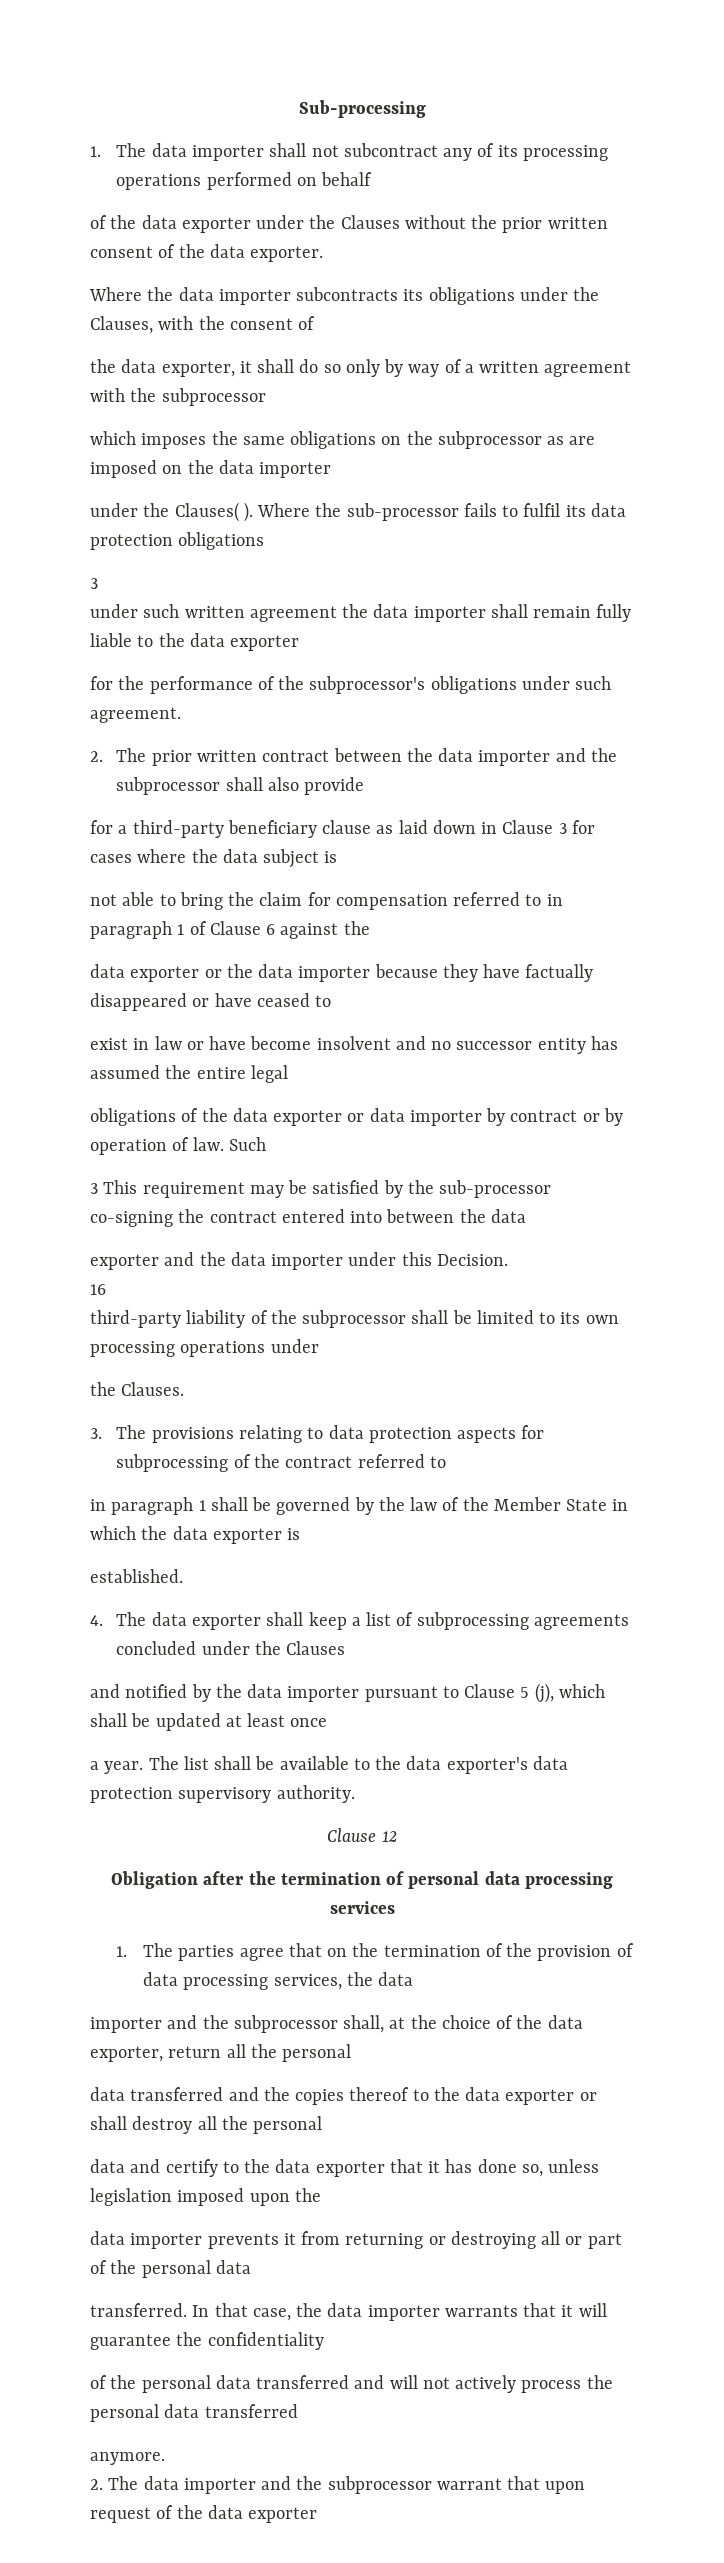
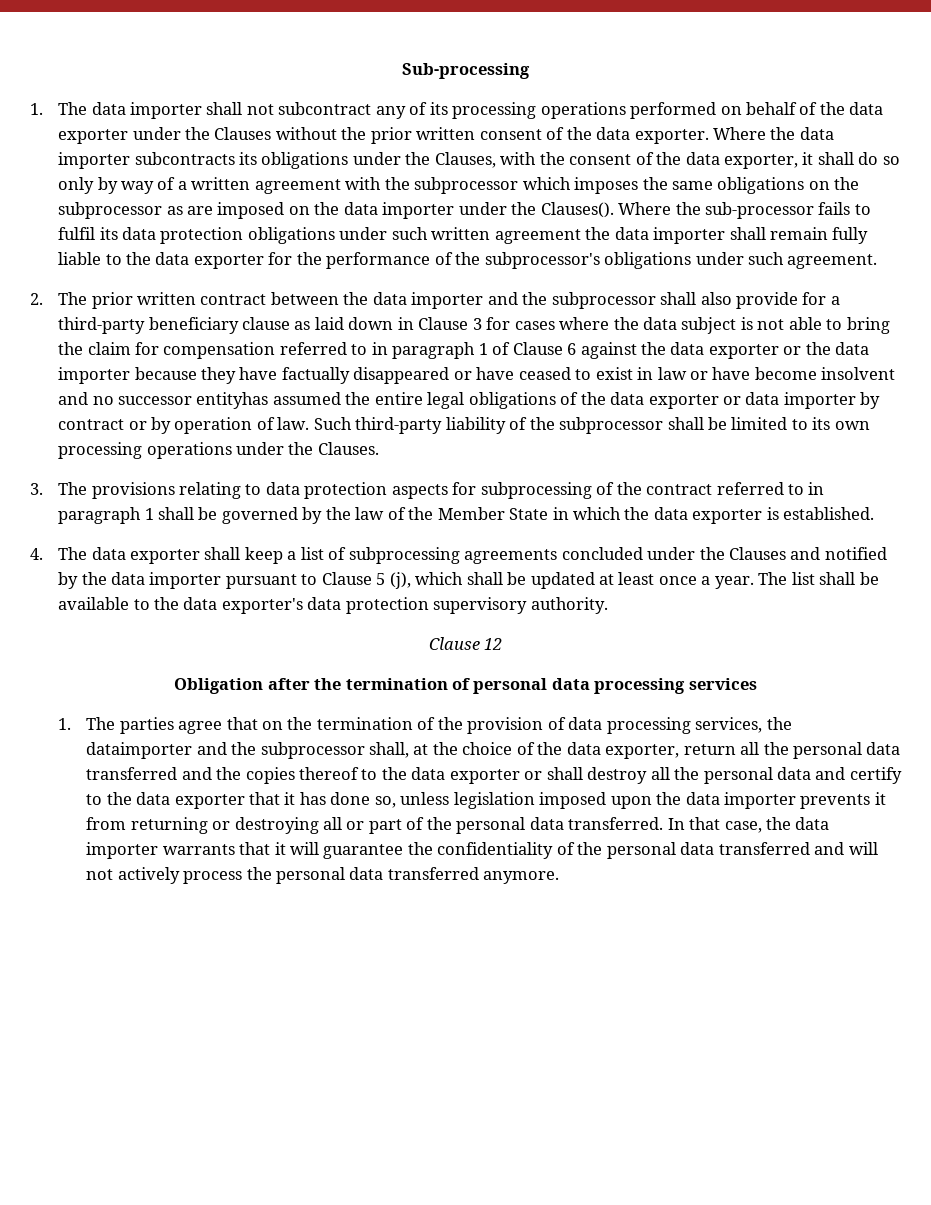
- 1. The data importer shall not subcontract any of its processing operations performed on behalf
- of the data exporter under the Clauses without the prior written consent of the data exporter.
- Where the data importer subcontracts its obligations under the Clauses, with the consent of
- the data exporter, it shall do so only by way of a written agreement with the subprocessor
- which imposes the same obligations on the subprocessor as are imposed on the data importer
- under the Clauses( ).
+ 1. The data importer shall not subcontract any of its processing operations performed on behalf of the data exporter under the Clauses without the prior written consent of the data exporter. Where the data importer subcontracts its obligations under the Clauses, with the consent of the data exporter, it shall do so only by way of a written agreement with the subprocessor which imposes the same obligations on the subprocessor as are imposed on the data importer under the Clauses().
- Where the sub-processor fails to fulfil its data protection obligations
- 3
- under such written agreement the data importer shall remain fully liable to the data exporter
- for the performance of the subprocessor's obligations under such agreement.
+ Where the sub-processor fails to fulfil its data protection obligations under such written agreement the data importer shall remain fully liable to the data exporter for the performance of the subprocessor's obligations under such agreement.
- 2. The prior written contract between the data importer and the subprocessor shall also provide
- for a third-party beneficiary clause as laid down in Clause 3 for cases where the data subject is
- not able to bring the claim for compensation referred to in paragraph 1 of Clause 6 against the
- data exporter or the data importer because they have factually disappeared or have ceased to
- exist in law or have become insolvent and no successor entity has assumed the entire legal
- obligations of the data exporter or data importer by contract or by operation of law.
+ 2. The prior written contract between the data importer and the subprocessor shall also provide for a third-party beneficiary clause as laid down in Clause 3 for cases where the data subject is not able to bring the claim for compensation referred to in paragraph 1 of Clause 6 against the data exporter or the data importer because they have factually disappeared or have ceased to exist in law or have become insolvent and no successor entityhas assumed the entire legal obligations of the data exporter or data importer by contract or by operation of law.
- Such
- 3 This requirement may be satisfied by the sub-processor co-signing the contract entered into between the data
- exporter and the data importer under this Decision.
- 16
- third-party liability of the subprocessor shall be limited to its own processing operations under
- the Clauses.
+ Such third-party liability of the subprocessor shall be limited to its own processing operations under the Clauses.
- 3. The provisions relating to data protection aspects for subprocessing of the contract referred to
- in paragraph 1 shall be governed by the law of the Member State in which the data exporter is
- established.
+ 3. The provisions relating to data protection aspects for subprocessing of the contract referred to in paragraph 1 shall be governed by the law of the Member State in which the data exporter is established.
- 4. The data exporter shall keep a list of subprocessing agreements concluded under the Clauses
- and notified by the data importer pursuant to Clause 5 (j), which shall be updated at least once
- a year.
+ 4. The data exporter shall keep a list of subprocessing agreements concluded under the Clauses and notified by the data importer pursuant to Clause 5 (j), which shall be updated at least once a year.
- 1. The parties agree that on the termination of the provision of data processing services, the data
- importer and the subprocessor shall, at the choice of the data exporter, return all the personal
- data transferred and the copies thereof to the data exporter or shall destroy all the personal
- data and certify to the data exporter that it has done so, unless legislation imposed upon the
- data importer prevents it from returning or destroying all or part of the personal data
- transferred.
+ 1. The parties agree that on the termination of the provision of data processing services, the dataimporter and the subprocessor shall, at the choice of the data exporter, return all the personal data transferred and the copies thereof to the data exporter or shall destroy all the personal data and certify to the data exporter that it has done so, unless legislation imposed upon the data importer prevents it from returning or destroying all or part of the personal data transferred.
- In that case, the data importer warrants that it will guarantee the confidentiality
- of the personal data transferred and will not actively process the personal data transferred
- anymore.
+ In that case, the data importer warrants that it will guarantee the confidentiality of the personal data transferred and will not actively process the personal data transferred anymore.
- 2. The data importer and the subprocessor warrant that upon request of the data exporter

